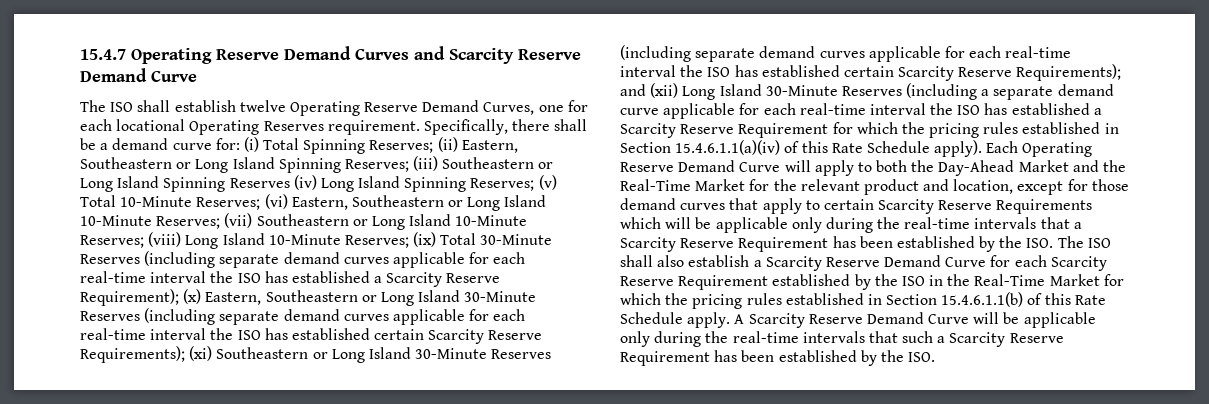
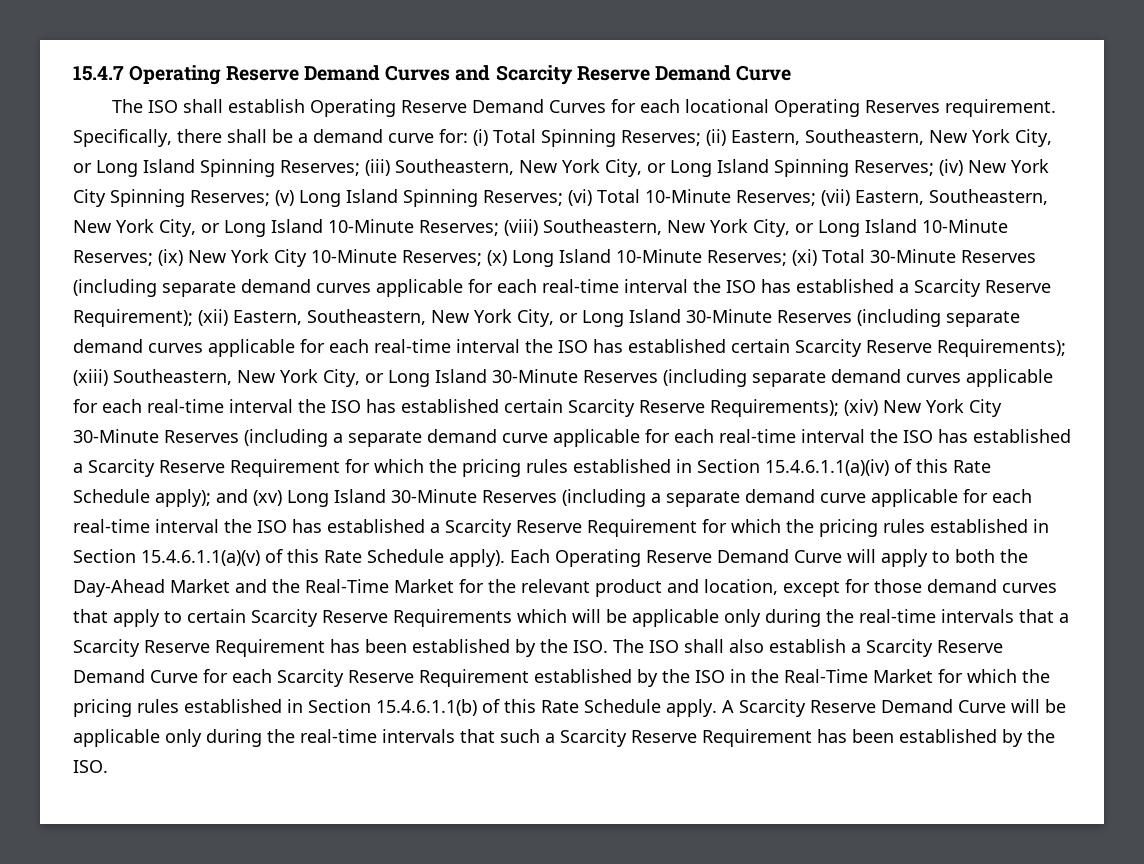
- The ISO shall establish twelve Operating Reserve Demand Curves, one for each locational Operating Reserves requirement.
+ The ISO shall establish Operating Reserve Demand Curves for each locational Operating Reserves requirement.
- (ii) Eastern, Southeastern or Long Island Spinning Reserves;
+ (ii) Eastern, Southeastern, New York City, or Long Island Spinning Reserves;
- (iii) Southeastern or Long Island Spinning Reserves (iv) Long Island Spinning Reserves; (v) Total 10-Minute Reserves;
+ (iii) Southeastern, New York City, or Long Island Spinning Reserves; (iv) New York City Spinning Reserves; (v) Long Island Spinning Reserves; (vi) Total 10-Minute Reserves;
- (vi) Eastern, Southeastern or Long Island 10-Minute Reserves; (vii) Southeastern or Long Island 10-Minute Reserves;
+ (vii) Eastern, Southeastern, New York City, or Long Island 10-Minute Reserves;
- (viii) Long Island 10-Minute Reserves;
+ (viii) Southeastern, New York City, or Long Island 10-Minute Reserves;
- (ix) Total 30-Minute Reserves (including separate demand curves applicable for each real-time interval the ISO has established a Scarcity Reserve Requirement);
+ (ix) New York City 10-Minute Reserves; (x) Long Island 10-Minute Reserves; (xi) Total 30-Minute Reserves (including separate demand curves applicable for each real-time interval the ISO has established a Scarcity Reserve Requirement);
- (x) Eastern, Southeastern or Long Island 30-Minute Reserves (including separate demand curves applicable for each real-time interval the ISO has established certain Scarcity Reserve Requirements);
+ (xii) Eastern, Southeastern, New York City, or Long Island 30-Minute Reserves (including separate demand curves applicable for each real-time interval the ISO has established certain Scarcity Reserve Requirements);
- (xi) Southeastern or Long Island 30-Minute Reserves (including separate demand curves applicable for each real-time interval the ISO has established certain Scarcity Reserve Requirements);
+ (xiii) Southeastern, New York City, or Long Island 30-Minute Reserves (including separate demand curves applicable for each real-time interval the ISO has established certain Scarcity Reserve Requirements);
- and (xii) Long Island 30-Minute Reserves (including a separate demand curve applicable for each real-time interval the ISO has established a Scarcity Reserve Requirement for which the pricing rules established in Section 15.4.6.1.1(a)(iv) of this Rate Schedule apply).
+ (xiv) New York City 30-Minute Reserves (including a separate demand curve applicable for each real-time interval the ISO has established a Scarcity Reserve Requirement for which the pricing rules established in Section 15.4.6.1.1(a)(iv) of this Rate Schedule apply); and (xv) Long Island 30-Minute Reserves (including a separate demand curve applicable for each real-time interval the ISO has established a Scarcity Reserve Requirement for which the pricing rules established in Section 15.4.6.1.1(a)(v) of this Rate Schedule apply).

